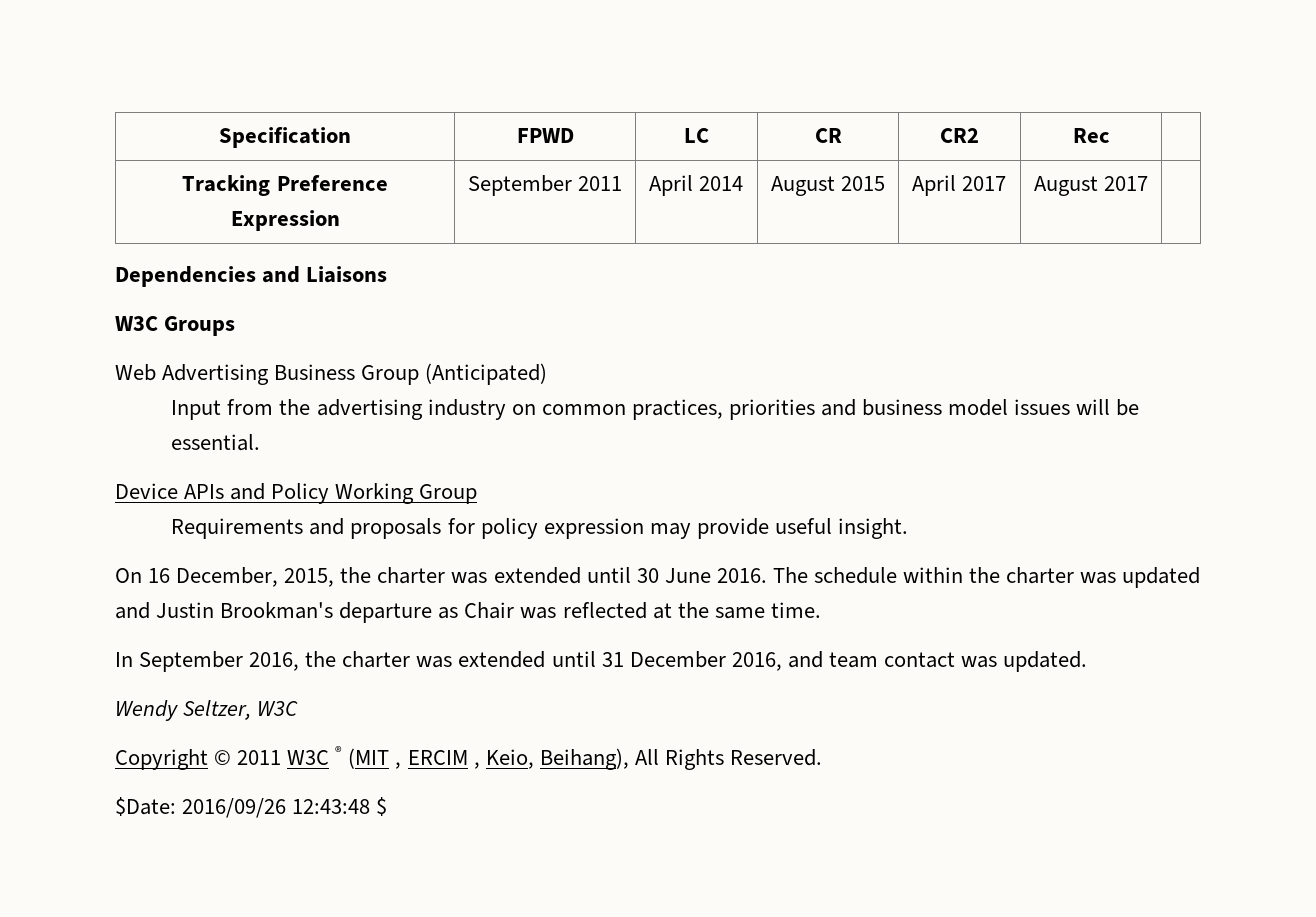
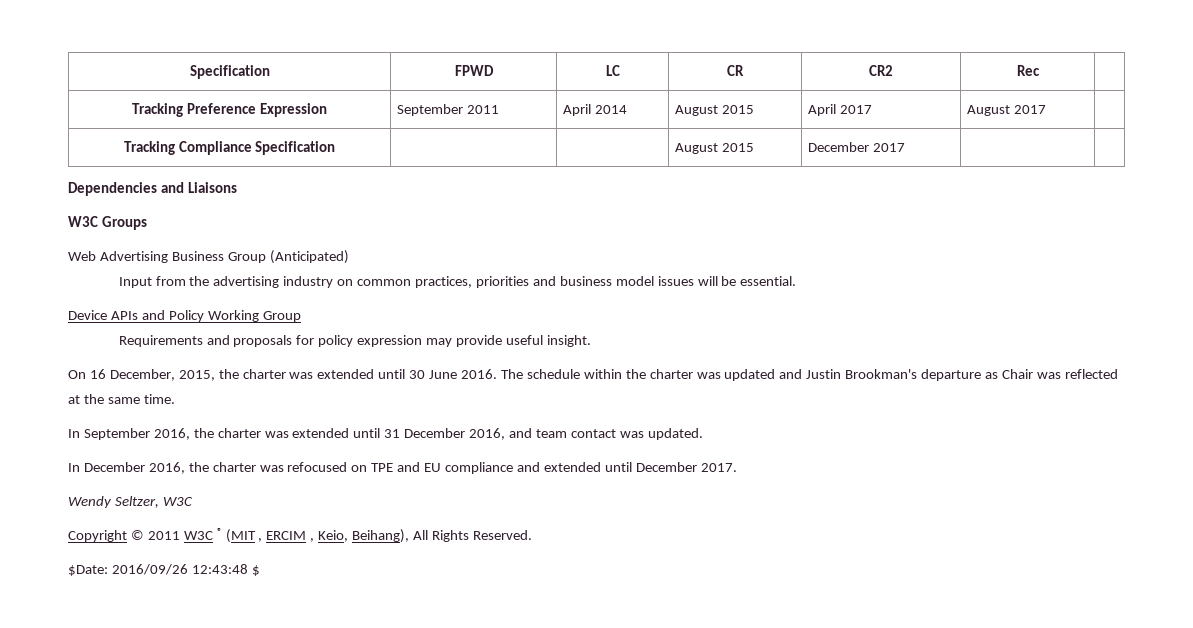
+ Tracking Compliance Specification | | | August 2015 | December 2017 | |
+ In December 2016, the charter was refocused on TPE and EU compliance and extended until December 2017.

